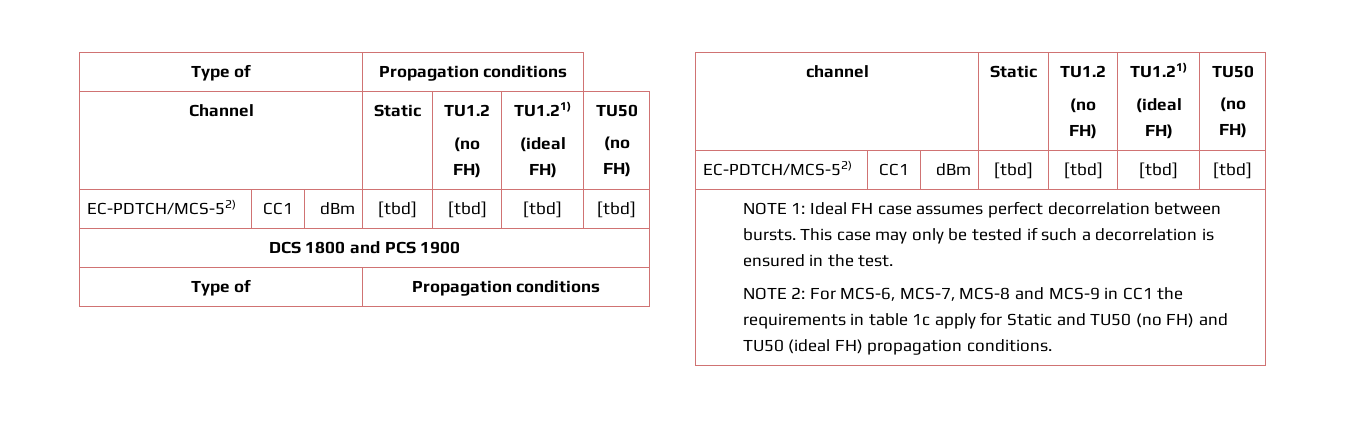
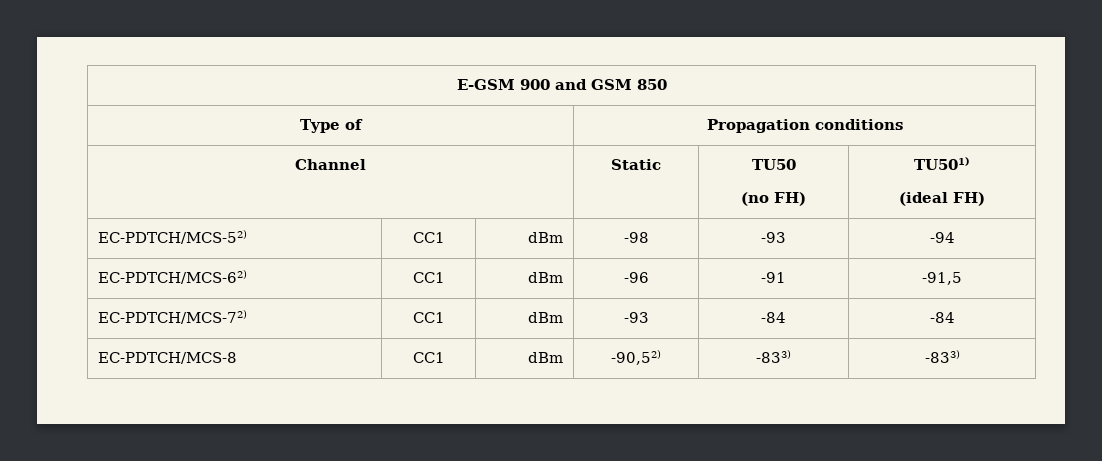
+ E-GSM 900 and GSM 850
- Channel | Static | TU1.2
- (no FH) | TU1.21)
- (ideal FH) | TU50
- (no FH)
- EC-PDTCH/MCS-52) | CC1 | dBm | [tbd] | [tbd] | [tbd] | [tbd]
- DCS 1800 and PCS 1900
- Type of | Propagation conditions
- channel | Static | TU1.2
- (no FH) | TU1.21)
- (ideal FH) | TU50
- (no FH)
- EC-PDTCH/MCS-52) | CC1 | dBm | [tbd] | [tbd] | [tbd] | [tbd]
- NOTE 1: Ideal FH case assumes perfect decorrelation between bursts. This case may only be tested if such a decorrelation is ensured in the test.
- NOTE 2: For MCS-6, MCS-7, MCS-8 and MCS-9 in CC1 the requirements in table 1c apply for Static and TU50 (no FH) and TU50 (ideal FH) propagation conditions.
+ Channel | Static | TU50
+ (no FH) | TU501)
+ (ideal FH)
+ EC-PDTCH/MCS-52) | CC1 | dBm | -98 | -93 | -94
+ EC-PDTCH/MCS-62) | CC1 | dBm | -96 | -91 | -91,5
+ EC-PDTCH/MCS-72) | CC1 | dBm | -93 | -84 | -84
+ EC-PDTCH/MCS-8 | CC1 | dBm | -90,52) | -833) | -833)

